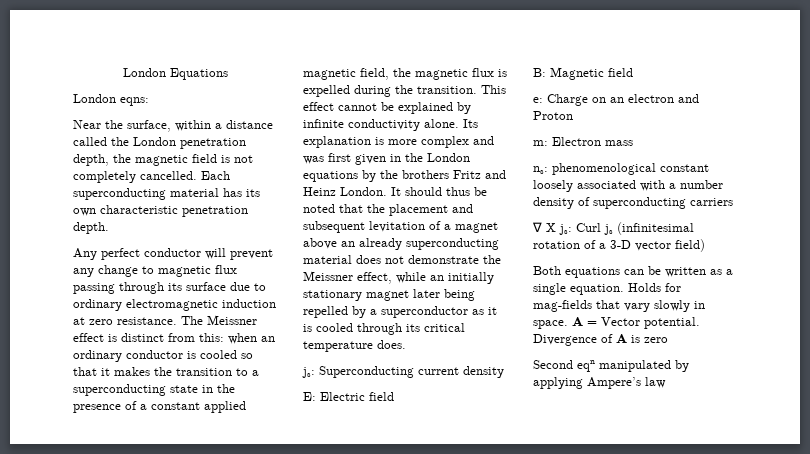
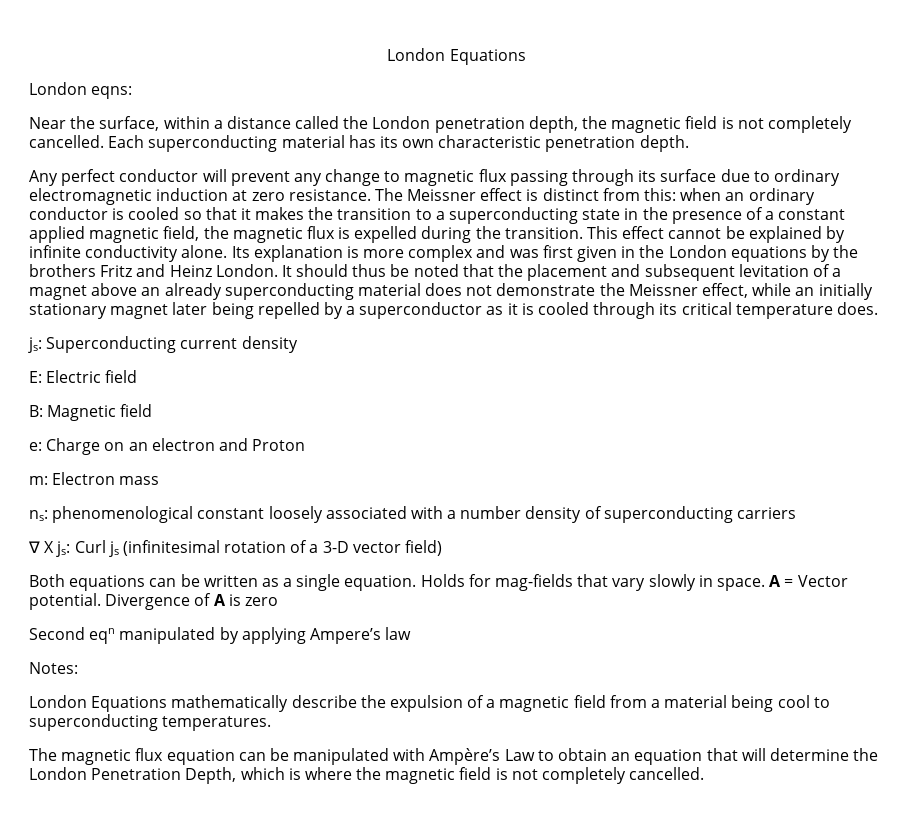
+ Notes:
+ London Equations mathematically describe the expulsion of a magnetic field from a material being cool to superconducting temperatures.
+ The magnetic flux equation can be manipulated with Ampère’s Law to obtain an equation that will determine the London Penetration Depth, which is where the magnetic field is not completely cancelled.

